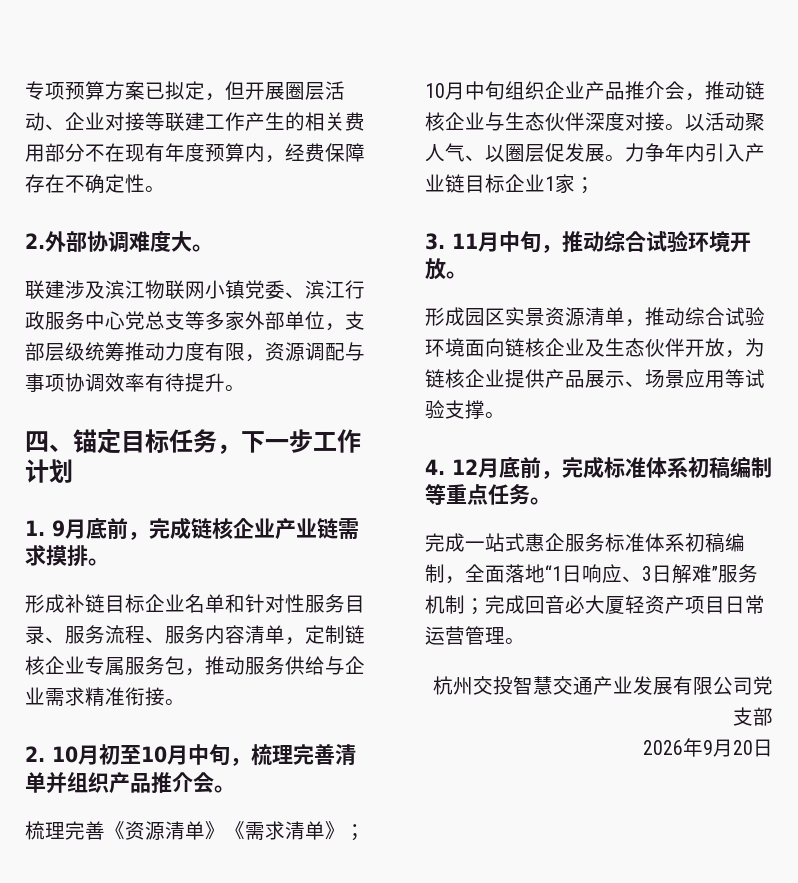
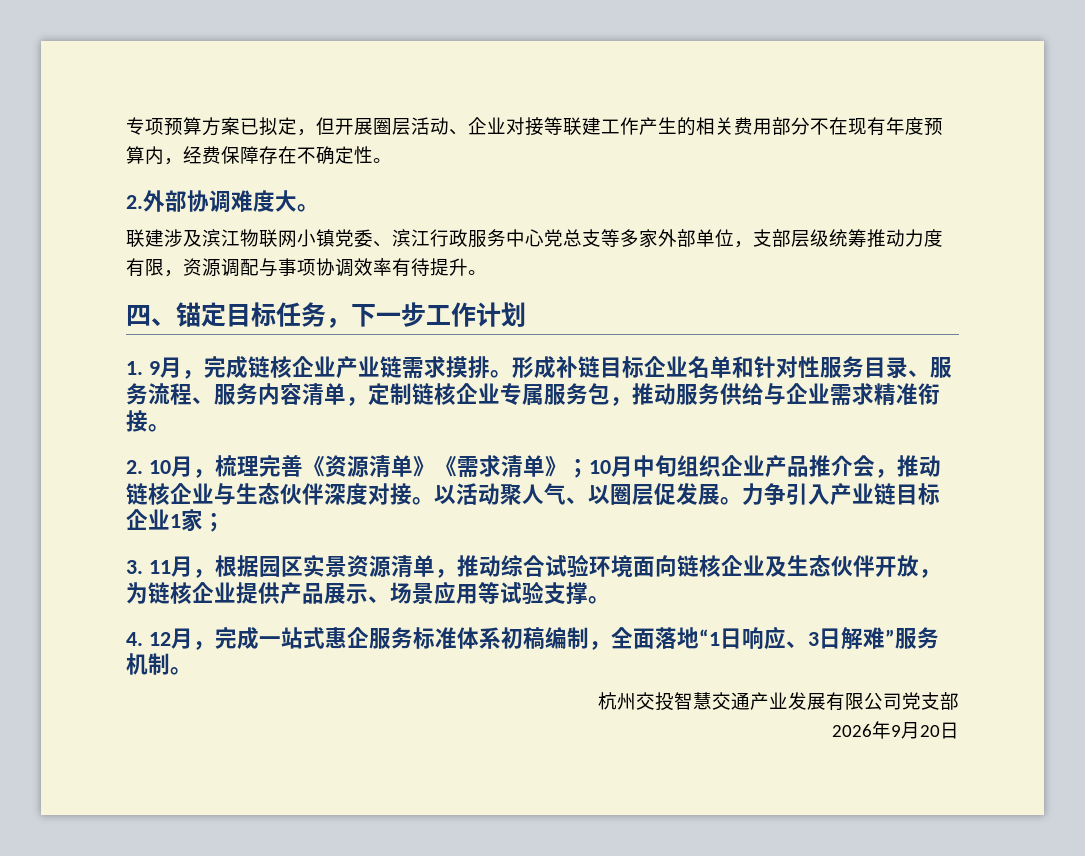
- 1. 9月底前，完成链核企业产业链需求摸排。
- 形成补链目标企业名单和针对性服务目录、服务流程、服务内容清单，定制链核企业专属服务包，推动服务供给与企业需求精准衔接。
+ 1. 9月，完成链核企业产业链需求摸排。形成补链目标企业名单和针对性服务目录、服务流程、服务内容清单，定制链核企业专属服务包，推动服务供给与企业需求精准衔接。
- 2. 10月初至10月中旬，梳理完善清单并组织产品推介会。
- 梳理完善《资源清单》《需求清单》；10月中旬组织企业产品推介会，推动链核企业与生态伙伴深度对接。
+ 2. 10月，梳理完善《资源清单》《需求清单》；10月中旬组织企业产品推介会，推动链核企业与生态伙伴深度对接。
- 力争年内引入产业链目标企业1家；
+ 力争引入产业链目标企业1家；
- 3. 11月中旬，推动综合试验环境开放。
- 形成园区实景资源清单，推动综合试验环境面向链核企业及生态伙伴开放，为链核企业提供产品展示、场景应用等试验支撑。
+ 3. 11月，根据园区实景资源清单，推动综合试验环境面向链核企业及生态伙伴开放，为链核企业提供产品展示、场景应用等试验支撑。
- 4. 12月底前，完成标准体系初稿编制等重点任务。
- 完成一站式惠企服务标准体系初稿编制，全面落地“1日响应、3日解难”服务机制；完成回音必大厦轻资产项目日常运营管理。
+ 4. 12月，完成一站式惠企服务标准体系初稿编制，全面落地“1日响应、3日解难”服务机制。

